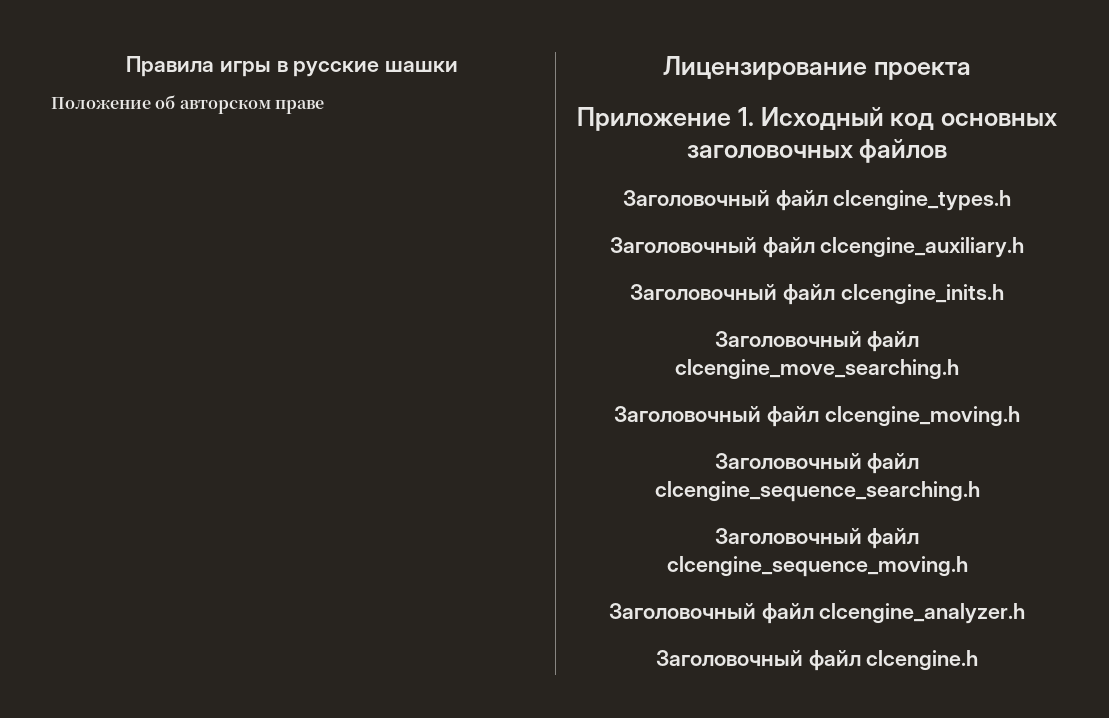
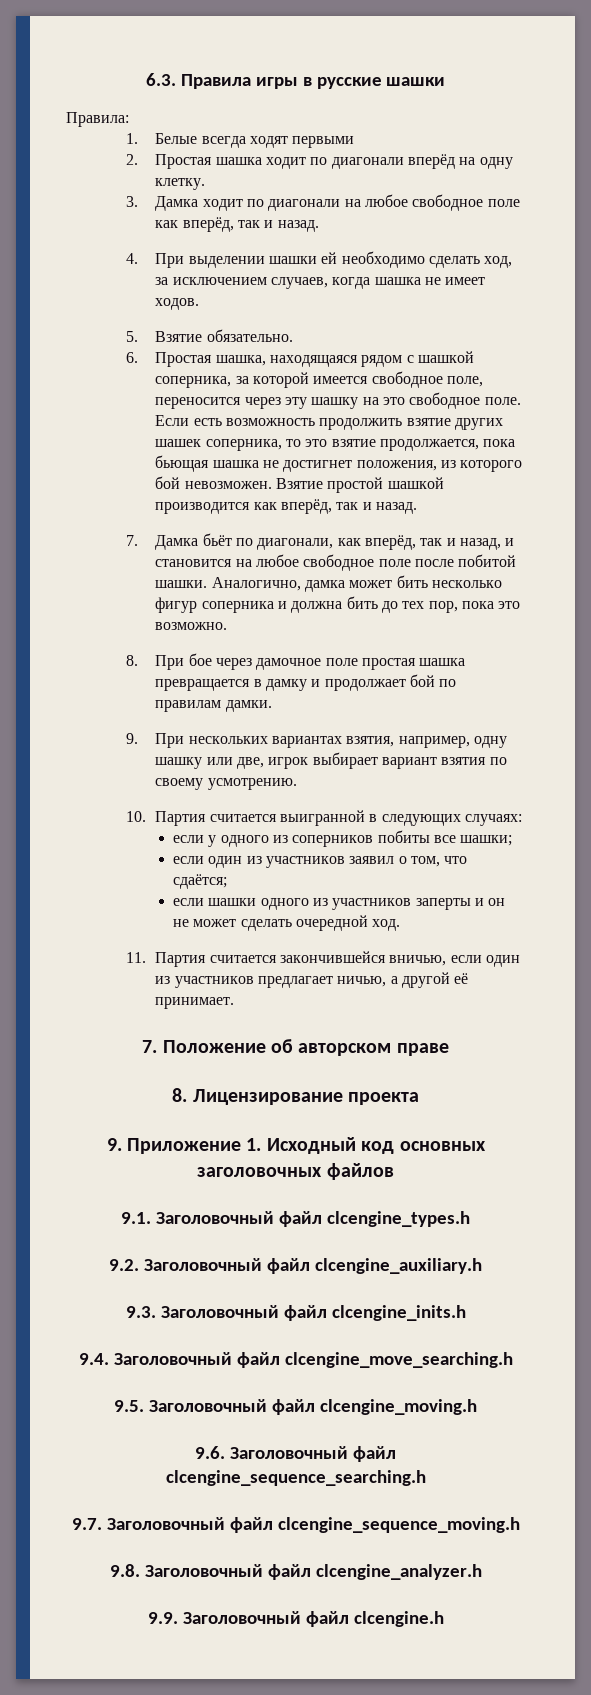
- Правила игры в русские шашки
+ 6.3. Правила игры в русские шашки
- Положение об авторском праве
+ Правила:
+ 1. Белые всегда ходят первыми
+ 2. Простая шашка ходит по диагонали вперёд на одну клетку.
+ 3. Дамка ходит по диагонали на любое свободное поле как вперёд, так и назад.
+ 4. При выделении шашки ей необходимо сделать ход, за исключением случаев, когда шашка не имеет ходов.
+ 5. Взятие обязательно.
+ 6. Простая шашка, находящаяся рядом с шашкой соперника, за которой имеется свободное поле, переносится через эту шашку на это свободное поле. Если есть возможность продолжить взятие других шашек соперника, то это взятие продолжается, пока бьющая шашка не достигнет положения, из которого бой невозможен. Взятие простой шашкой производится как вперёд, так и назад.
+ 7. Дамка бьёт по диагонали, как вперёд, так и назад, и становится на любое свободное поле после побитой шашки. Аналогично, дамка может бить несколько фигур соперника и должна бить до тех пор, пока это возможно.
+ 8. При бое через дамочное поле простая шашка превращается в дамку и продолжает бой по правилам дамки.
+ 9. При нескольких вариантах взятия, например, одну шашку или две, игрок выбирает вариант взятия по своему усмотрению.
+ 10. Партия считается выигранной в следующих случаях:
+ если у одного из соперников побиты все шашки;
+ если один из участников заявил о том, что сдаётся;
+ если шашки одного из участников заперты и он не может сделать очередной ход.
+ 11. Партия считается закончившейся вничью, если один из участников предлагает ничью, а другой её принимает.
+ 7. Положение об авторском праве
- Лицензирование проекта
+ 8. Лицензирование проекта
- Приложение 1. Исходный код основных заголовочных файлов
+ 9. Приложение 1. Исходный код основных заголовочных файлов
- Заголовочный файл clcengine_types.h
+ 9.1. Заголовочный файл clcengine_types.h
- Заголовочный файл clcengine_auxiliary.h
+ 9.2. Заголовочный файл clcengine_auxiliary.h
- Заголовочный файл clcengine_inits.h
+ 9.3. Заголовочный файл clcengine_inits.h
- Заголовочный файл clcengine_move_searching.h
+ 9.4. Заголовочный файл clcengine_move_searching.h
- Заголовочный файл clcengine_moving.h
+ 9.5. Заголовочный файл clcengine_moving.h
- Заголовочный файл clcengine_sequence_searching.h
+ 9.6. Заголовочный файл clcengine_sequence_searching.h
- Заголовочный файл clcengine_sequence_moving.h
+ 9.7. Заголовочный файл clcengine_sequence_moving.h
- Заголовочный файл clcengine_analyzer.h
+ 9.8. Заголовочный файл clcengine_analyzer.h
- Заголовочный файл clcengine.h
+ 9.9. Заголовочный файл clcengine.h

